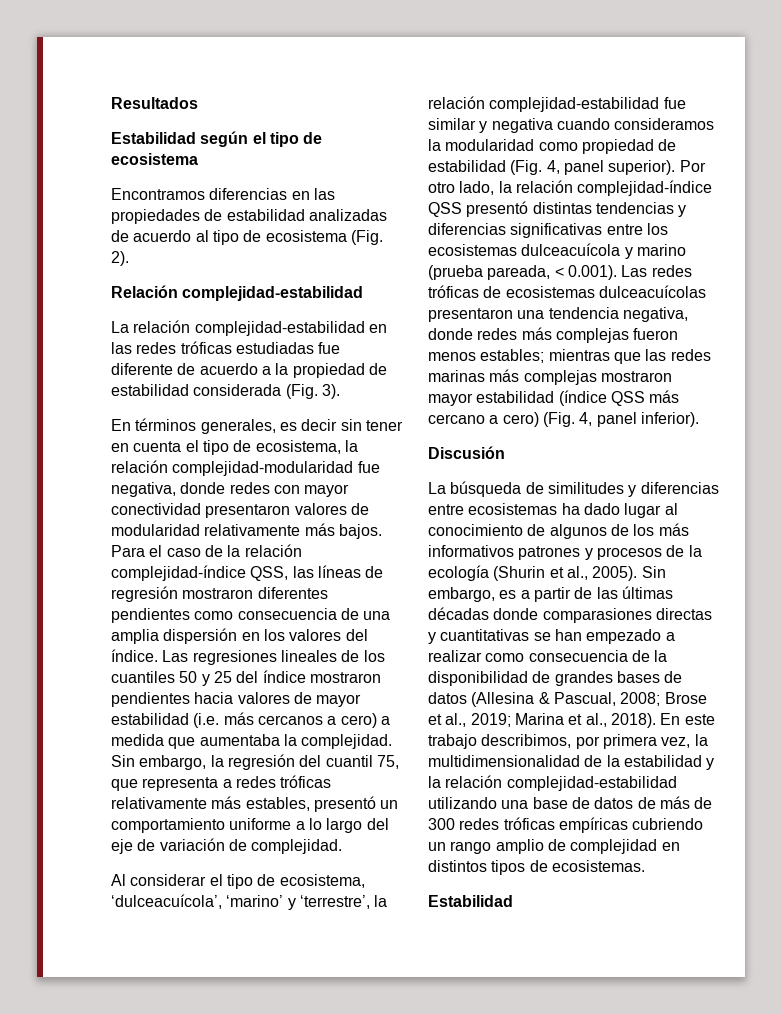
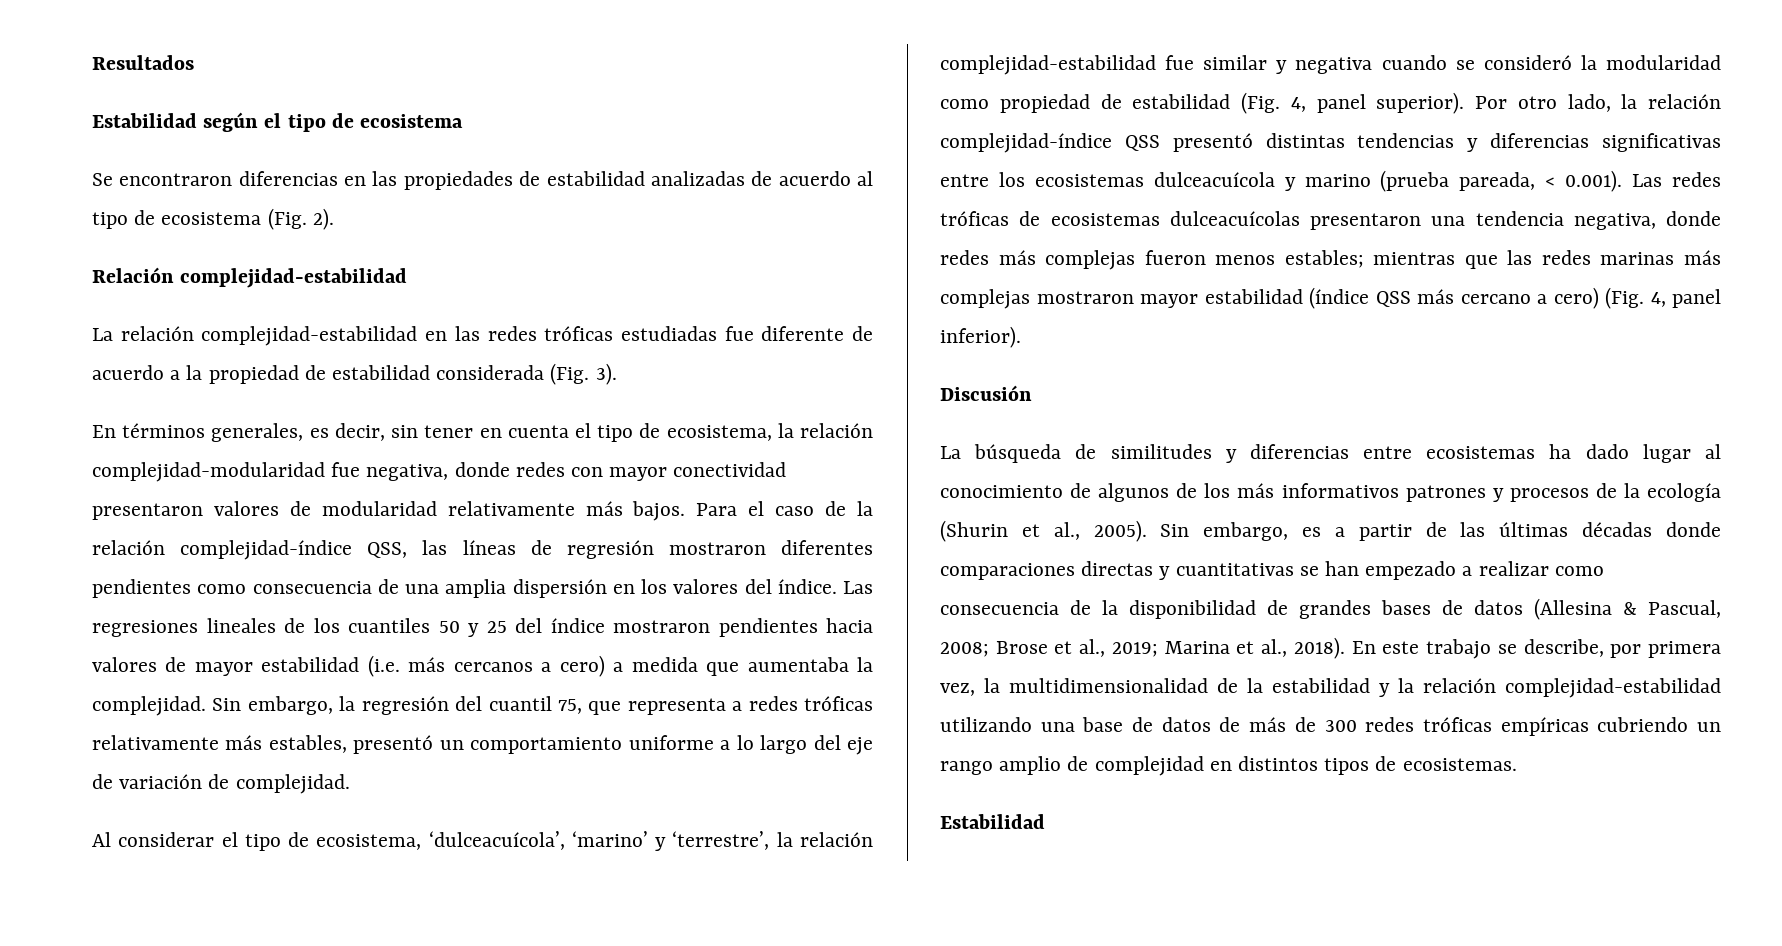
- Encontramos diferencias en las propiedades de estabilidad analizadas de acuerdo al tipo de ecosistema (Fig. 2).
+ Se encontraron diferencias en las propiedades de estabilidad analizadas de acuerdo al tipo de ecosistema (Fig. 2).
- En términos generales, es decir sin tener en cuenta el tipo de ecosistema, la relación complejidad-modularidad fue negativa, donde redes con mayor conectividad presentaron valores de modularidad relativamente más bajos.
+ En términos generales, es decir, sin tener en cuenta el tipo de ecosistema, la relación complejidad-modularidad fue negativa, donde redes con mayor conectividad presentaron valores de modularidad relativamente más bajos.
- Al considerar el tipo de ecosistema, ‘dulceacuícola’, ‘marino’ y ‘terrestre’, la relación complejidad-estabilidad fue similar y negativa cuando consideramos la modularidad como propiedad de estabilidad (Fig. 4, panel superior).
+ Al considerar el tipo de ecosistema, ‘dulceacuícola’, ‘marino’ y ‘terrestre’, la relación complejidad-estabilidad fue similar y negativa cuando se consideró la modularidad como propiedad de estabilidad (Fig. 4, panel superior).
- Sin embargo, es a partir de las últimas décadas donde comparasiones directas y cuantitativas se han empezado a realizar como consecuencia de la disponibilidad de grandes bases de datos (Allesina & Pascual, 2008; Brose et al., 2019; Marina et al., 2018).
+ Sin embargo, es a partir de las últimas décadas donde comparaciones directas y cuantitativas se han empezado a realizar como consecuencia de la disponibilidad de grandes bases de datos (Allesina & Pascual, 2008; Brose et al., 2019; Marina et al., 2018).
- En este trabajo describimos, por primera vez, la multidimensionalidad de la estabilidad y la relación complejidad-estabilidad utilizando una base de datos de más de 300 redes tróficas empíricas cubriendo un rango amplio de complejidad en distintos tipos de ecosistemas.
+ En este trabajo se describe, por primera vez, la multidimensionalidad de la estabilidad y la relación complejidad-estabilidad utilizando una base de datos de más de 300 redes tróficas empíricas cubriendo un rango amplio de complejidad en distintos tipos de ecosistemas.

